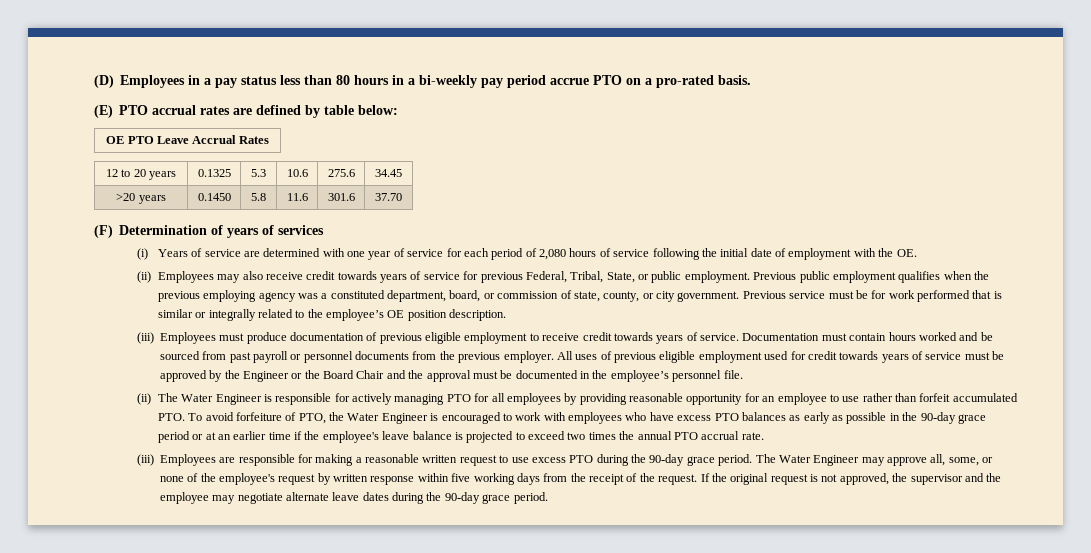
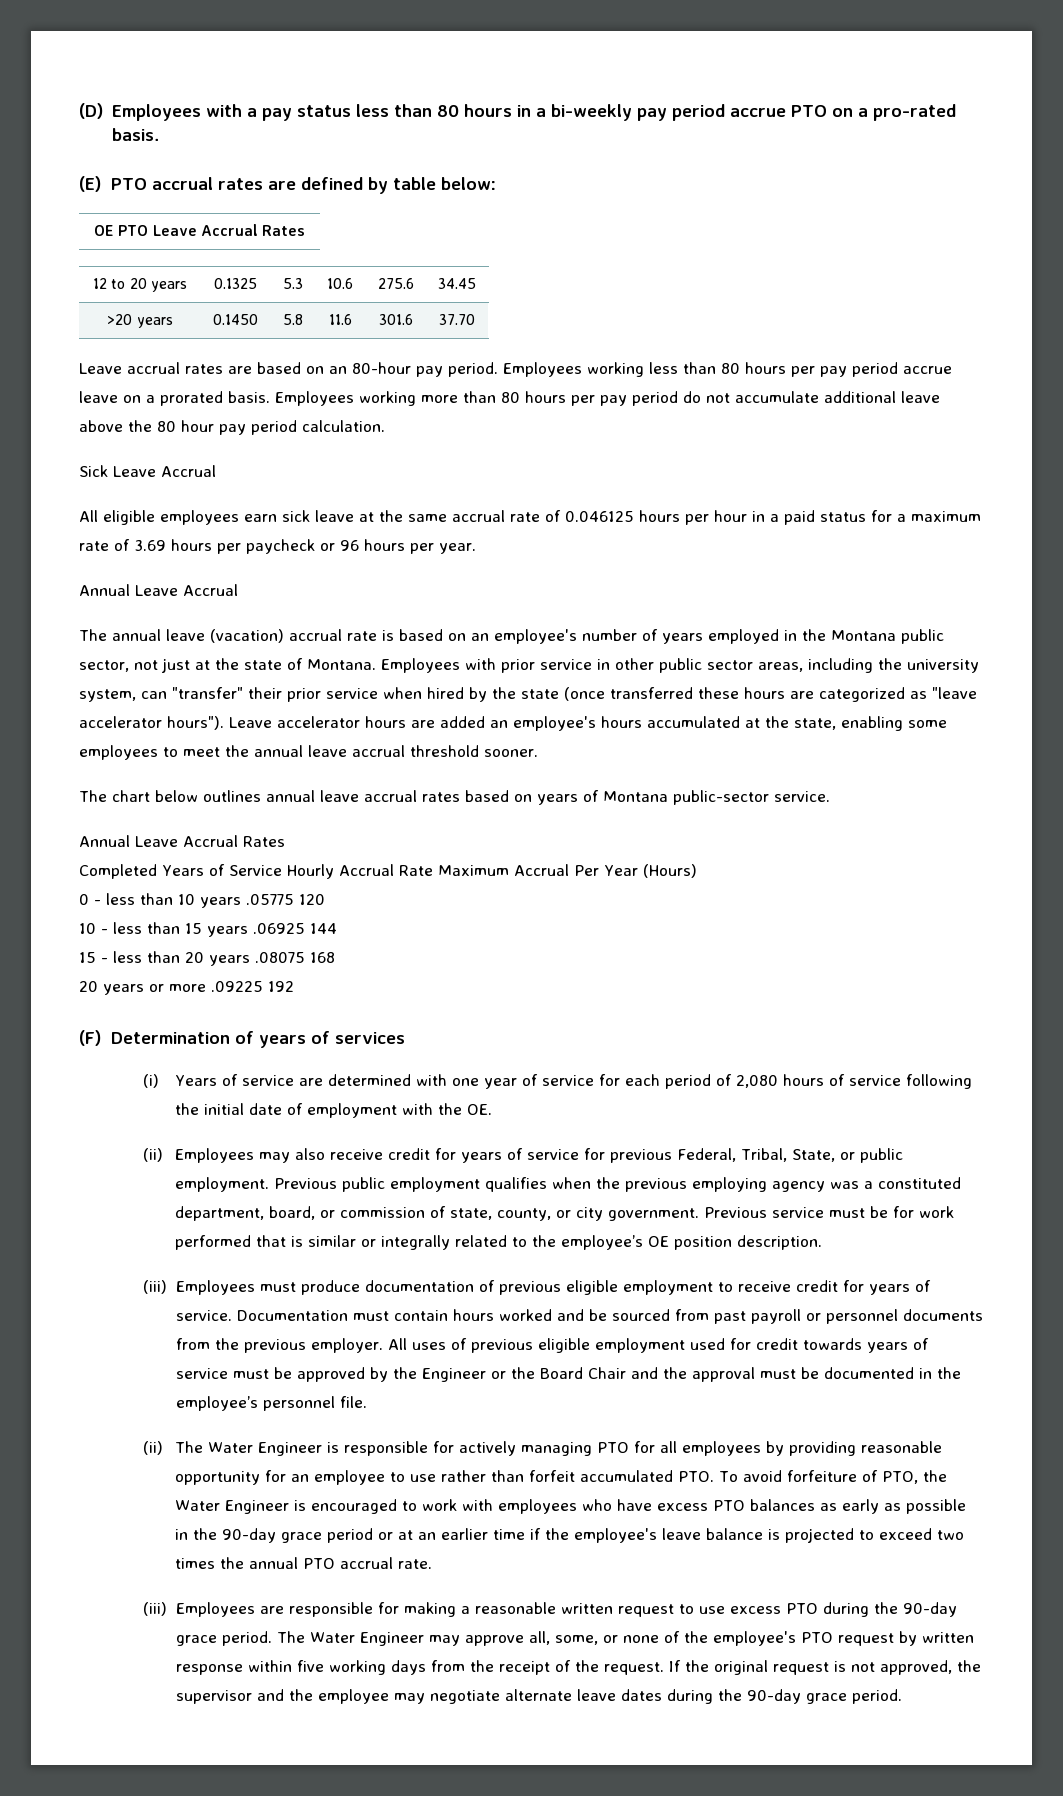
- (D) Employees in a pay status less than 80 hours in a bi-weekly pay period accrue PTO on a pro-rated basis.
+ (D) Employees with a pay status less than 80 hours in a bi-weekly pay period accrue PTO on a pro-rated basis.
+ Leave accrual rates are based on an 80-hour pay period. Employees working less than 80 hours per pay period accrue leave on a prorated basis. Employees working more than 80 hours per pay period do not accumulate additional leave above the 80 hour pay period calculation.
+ Sick Leave Accrual
+ All eligible employees earn sick leave at the same accrual rate of 0.046125 hours per hour in a paid status for a maximum rate of 3.69 hours per paycheck or 96 hours per year.
+ Annual Leave Accrual
+ The annual leave (vacation) accrual rate is based on an employee's number of years employed in the Montana public sector, not just at the state of Montana. Employees with prior service in other public sector areas, including the university system, can "transfer" their prior service when hired by the state (once transferred these hours are categorized as "leave accelerator hours"). Leave accelerator hours are added an employee's hours accumulated at the state, enabling some employees to meet the annual leave accrual threshold sooner.
+ The chart below outlines annual leave accrual rates based on years of Montana public-sector service.
+ Annual Leave Accrual Rates
+ Completed Years of Service Hourly Accrual Rate Maximum Accrual Per Year (Hours)
+ 0 - less than 10 years .05775 120
+ 10 - less than 15 years .06925 144
+ 15 - less than 20 years .08075 168
+ 20 years or more .09225 192
- (ii) Employees may also receive credit towards years of service for previous Federal, Tribal, State, or public employment.
+ (ii) Employees may also receive credit for years of service for previous Federal, Tribal, State, or public employment.
- (iii) Employees must produce documentation of previous eligible employment to receive credit towards years of service.
+ (iii) Employees must produce documentation of previous eligible employment to receive credit for years of service.
- The Water Engineer may approve all, some, or none of the employee's request by written response within five working days from the receipt of the request.
+ The Water Engineer may approve all, some, or none of the employee's PTO request by written response within five working days from the receipt of the request.

